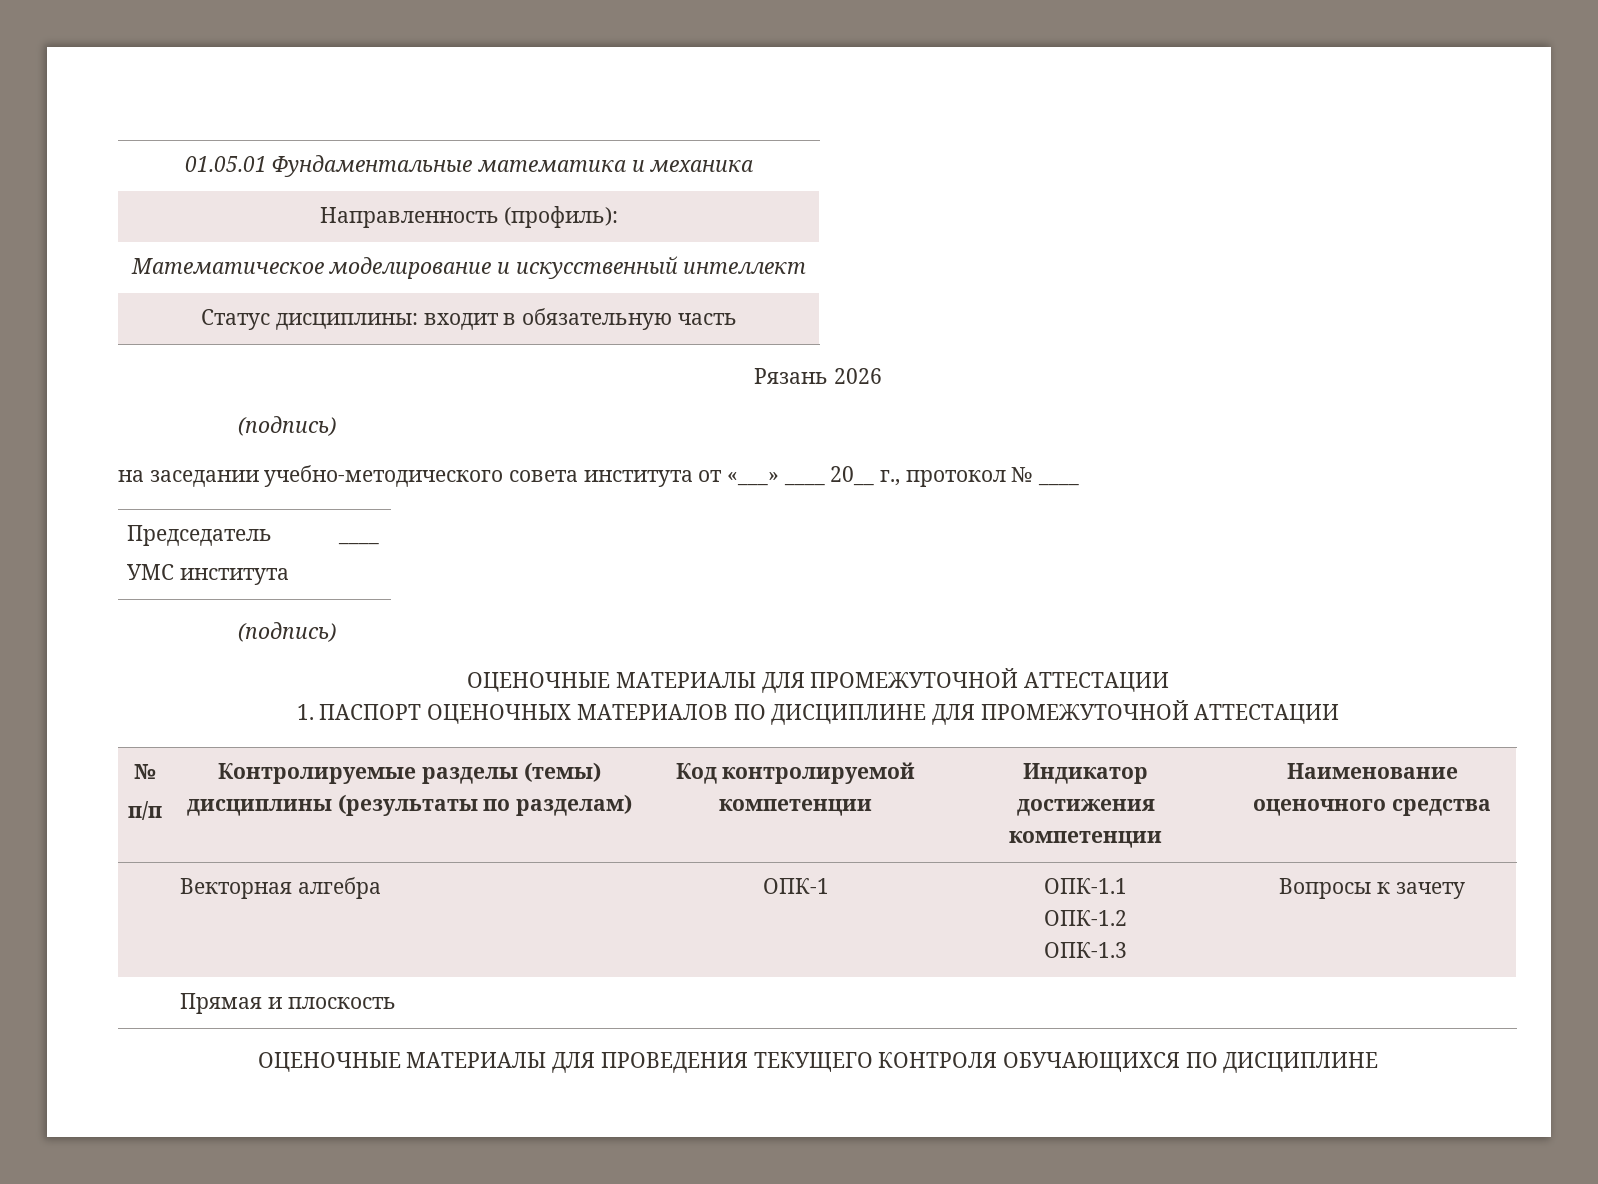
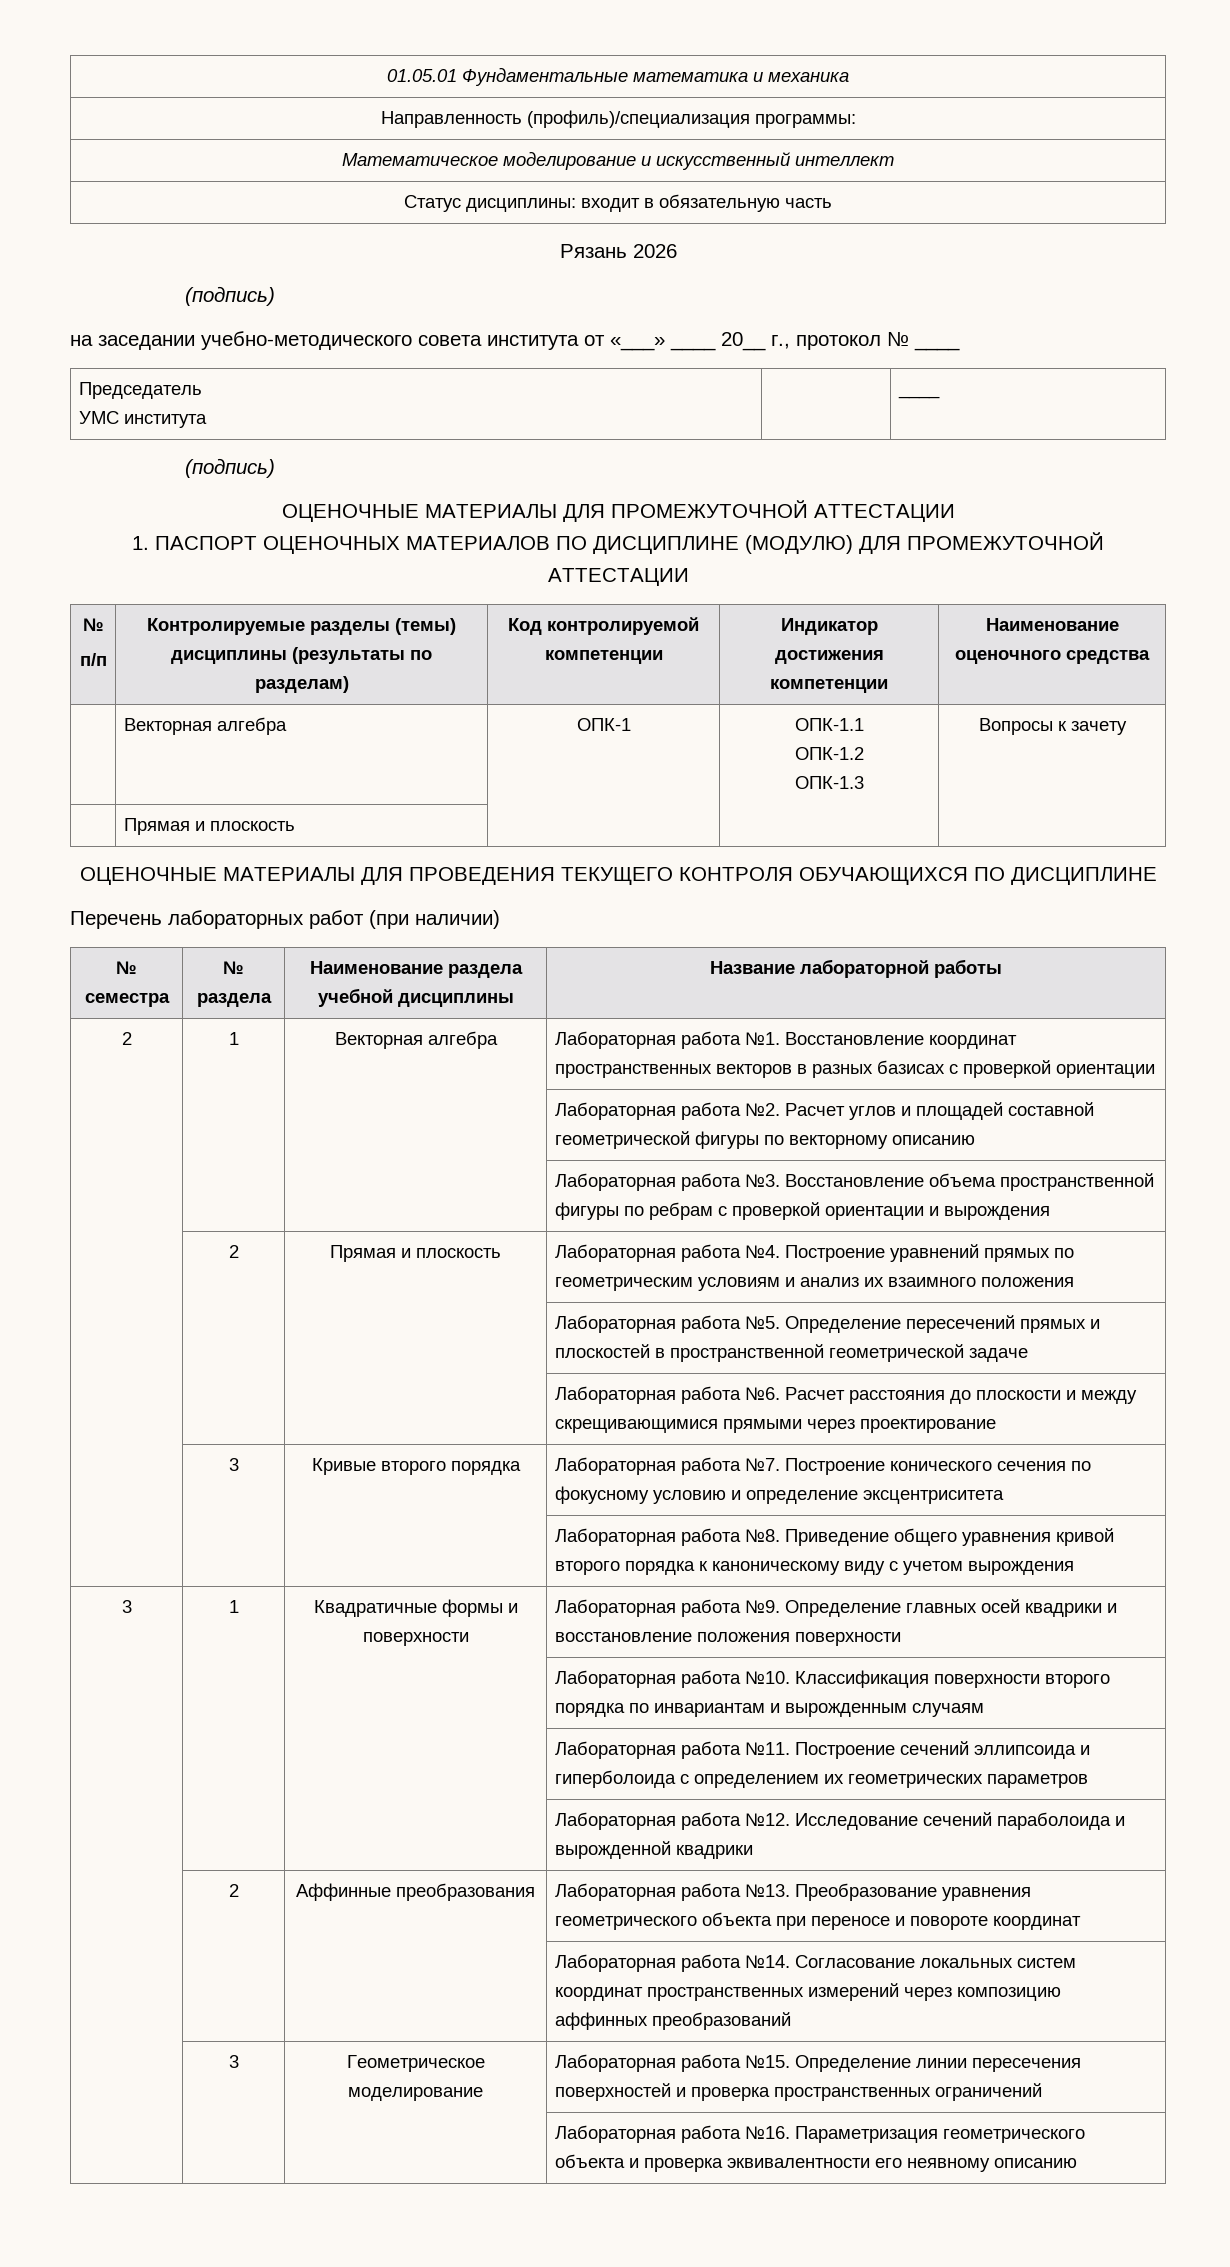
- Направленность (профиль):
+ Направленность (профиль)/специализация программы:
- 1. ПАСПОРТ ОЦЕНОЧНЫХ МАТЕРИАЛОВ ПО ДИСЦИПЛИНЕ ДЛЯ ПРОМЕЖУТОЧНОЙ АТТЕСТАЦИИ
+ 1. ПАСПОРТ ОЦЕНОЧНЫХ МАТЕРИАЛОВ ПО ДИСЦИПЛИНЕ (МОДУЛЮ) ДЛЯ ПРОМЕЖУТОЧНОЙ АТТЕСТАЦИИ
+ Перечень лабораторных работ (при наличии)
+ № семестра | № раздела | Наименование раздела учебной дисциплины | Название лабораторной работы
+ 2 | 1 | Векторная алгебра | Лабораторная работа №1. Восстановление координат пространственных векторов в разных базисах с проверкой ориентации
+ | | | Лабораторная работа №2. Расчет углов и площадей составной геометрической фигуры по векторному описанию
+ | | | Лабораторная работа №3. Восстановление объема пространственной фигуры по ребрам с проверкой ориентации и вырождения
+ | 2 | Прямая и плоскость | Лабораторная работа №4. Построение уравнений прямых по геометрическим условиям и анализ их взаимного положения
+ | | | Лабораторная работа №5. Определение пересечений прямых и плоскостей в пространственной геометрической задаче
+ | | | Лабораторная работа №6. Расчет расстояния до плоскости и между скрещивающимися прямыми через проектирование
+ | 3 | Кривые второго порядка | Лабораторная работа №7. Построение конического сечения по фокусному условию и определение эксцентриситета
+ | | | Лабораторная работа №8. Приведение общего уравнения кривой второго порядка к каноническому виду с учетом вырождения
+ 3 | 1 | Квадратичные формы и поверхности | Лабораторная работа №9. Определение главных осей квадрики и восстановление положения поверхности
+ | | | Лабораторная работа №10. Классификация поверхности второго порядка по инвариантам и вырожденным случаям
+ | | | Лабораторная работа №11. Построение сечений эллипсоида и гиперболоида с определением их геометрических параметров
+ | | | Лабораторная работа №12. Исследование сечений параболоида и вырожденной квадрики
+ | 2 | Аффинные преобразования | Лабораторная работа №13. Преобразование уравнения геометрического объекта при переносе и повороте координат
+ | | | Лабораторная работа №14. Согласование локальных систем координат пространственных измерений через композицию аффинных преобразований
+ | 3 | Геометрическое моделирование | Лабораторная работа №15. Определение линии пересечения поверхностей и проверка пространственных ограничений
+ | | | Лабораторная работа №16. Параметризация геометрического объекта и проверка эквивалентности его неявному описанию

